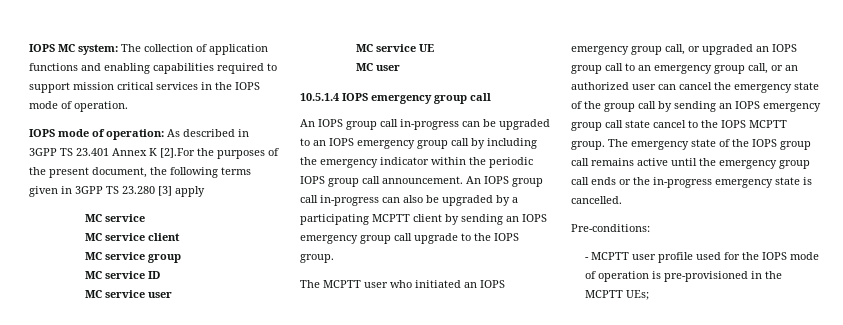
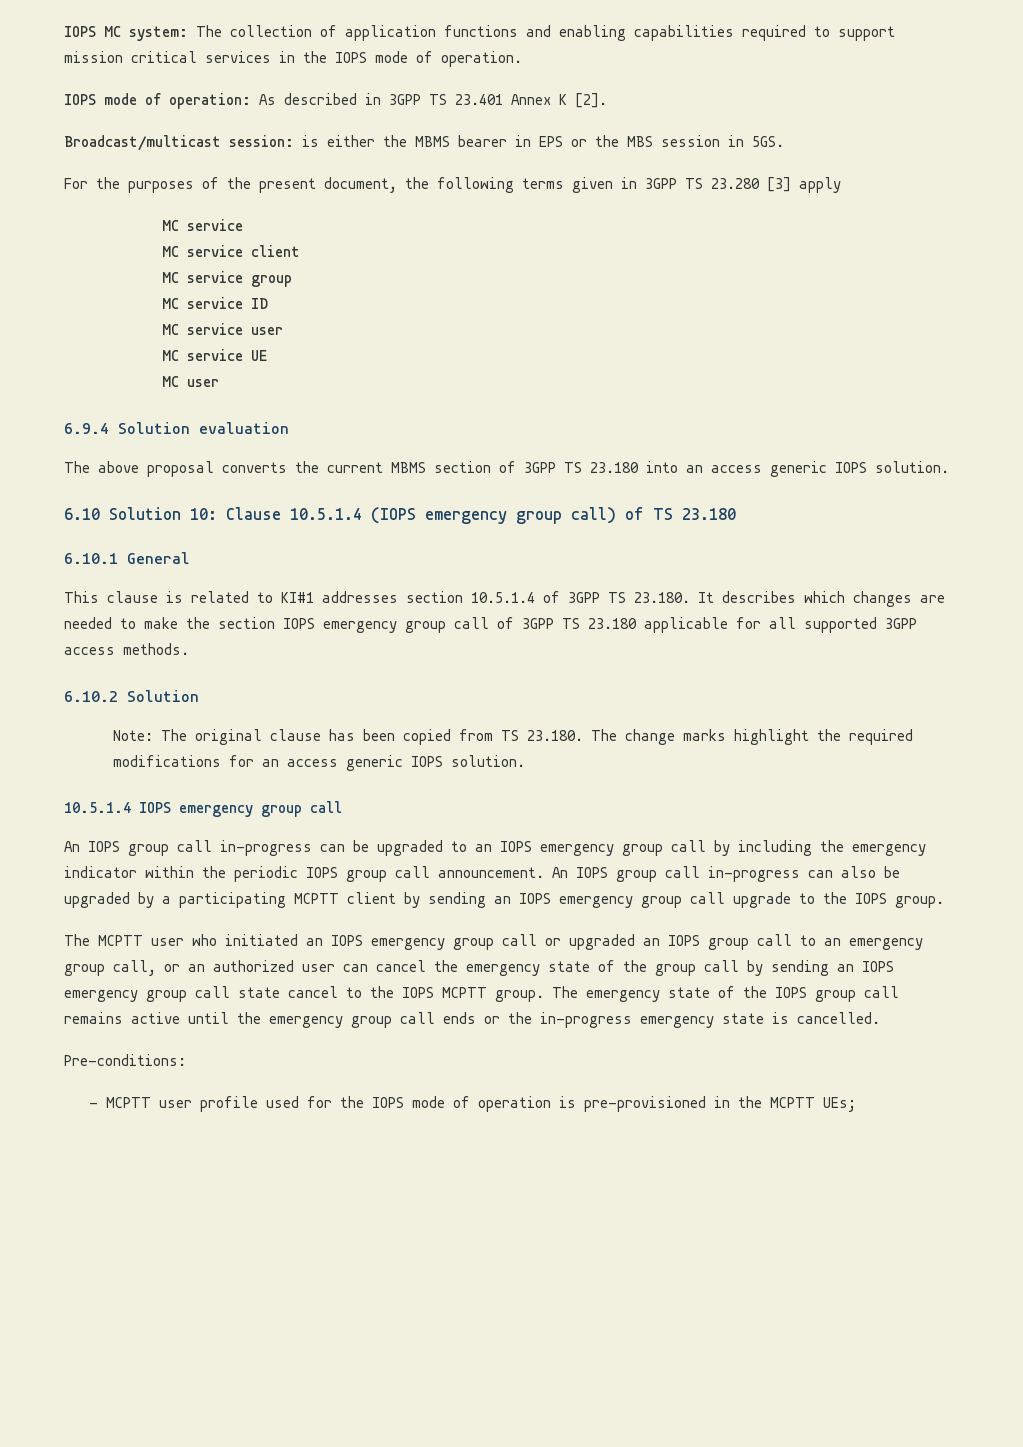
- IOPS mode of operation: As described in 3GPP TS 23.401 Annex K [2].For the purposes of the present document, the following terms given in 3GPP TS 23.280 [3] apply
+ IOPS mode of operation: As described in 3GPP TS 23.401 Annex K [2].
+ Broadcast/multicast session: is either the MBMS bearer in EPS or the MBS session in 5GS.
+ For the purposes of the present document, the following terms given in 3GPP TS 23.280 [3] apply
+ 6.9.4 Solution evaluation
+ The above proposal converts the current MBMS section of 3GPP TS 23.180 into an access generic IOPS solution.
+ 6.10 Solution 10: Clause 10.5.1.4 (IOPS emergency group call) of TS 23.180
+ 6.10.1 General
+ This clause is related to KI#1 addresses section 10.5.1.4 of 3GPP TS 23.180. It describes which changes are needed to make the section IOPS emergency group call of 3GPP TS 23.180 applicable for all supported 3GPP access methods.
+ 6.10.2 Solution
+ Note: The original clause has been copied from TS 23.180. The change marks highlight the required modifications for an access generic IOPS solution.
- The MCPTT user who initiated an IOPS emergency group call, or upgraded an IOPS group call to an emergency group call, or an authorized user can cancel the emergency state of the group call by sending an IOPS emergency group call state cancel to the IOPS MCPTT group.
+ The MCPTT user who initiated an IOPS emergency group call or upgraded an IOPS group call to an emergency group call, or an authorized user can cancel the emergency state of the group call by sending an IOPS emergency group call state cancel to the IOPS MCPTT group.

